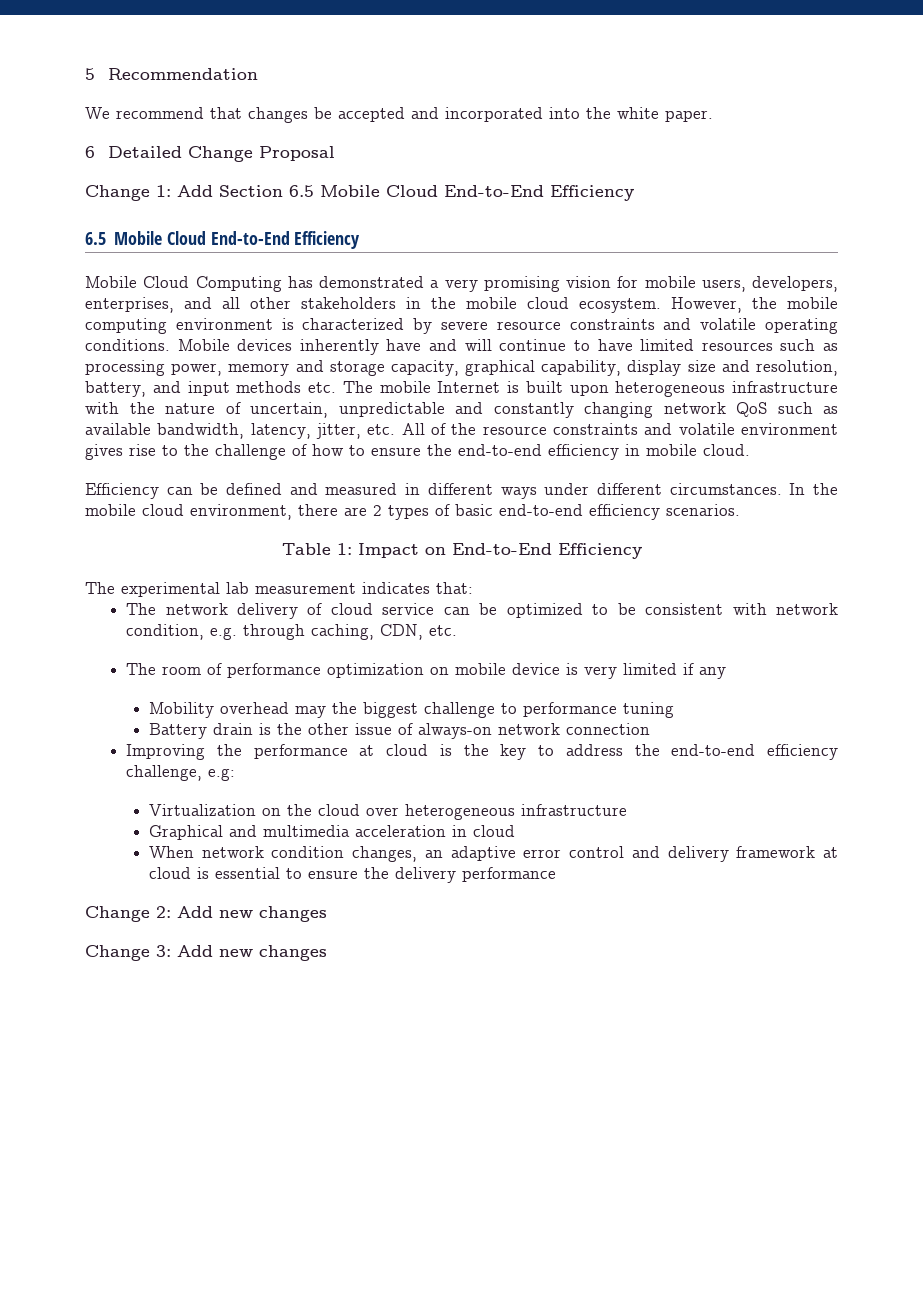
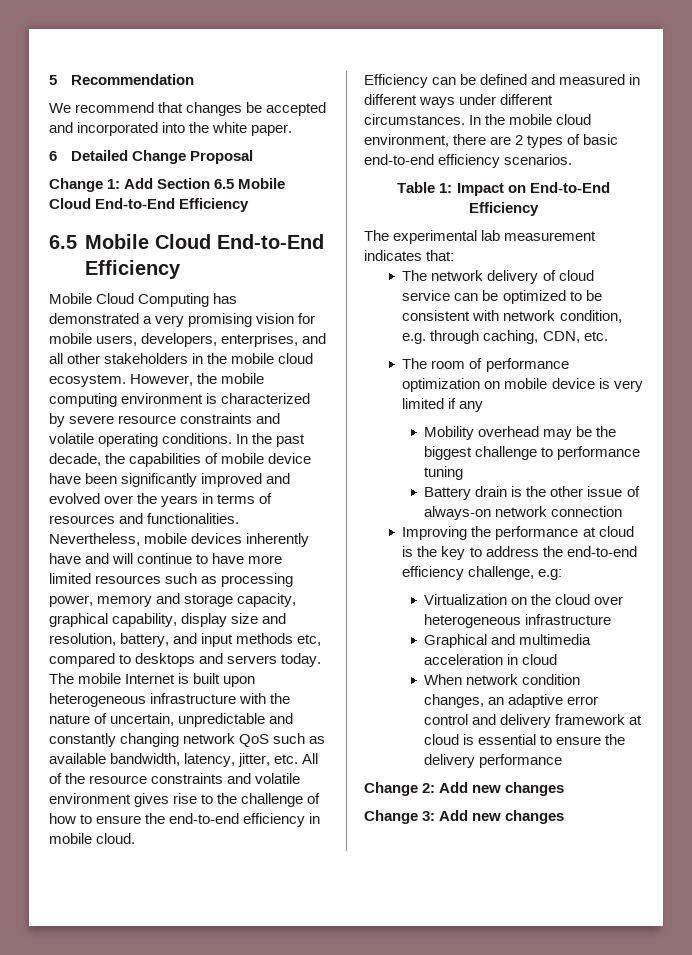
- Mobile devices inherently have and will continue to have limited resources such as processing power, memory and storage capacity, graphical capability, display size and resolution, battery, and input methods etc. The mobile Internet is built upon heterogeneous infrastructure with the nature of uncertain, unpredictable and constantly changing network QoS such as available bandwidth, latency, jitter, etc. All of the resource constraints and volatile environment gives rise to the challenge of how to ensure the end-to-end efficiency in mobile cloud.
+ In the past decade, the capabilities of mobile device have been significantly improved and evolved over the years in terms of resources and functionalities. Nevertheless, mobile devices inherently have and will continue to have more limited resources such as processing power, memory and storage capacity, graphical capability, display size and resolution, battery, and input methods etc, compared to desktops and servers today. The mobile Internet is built upon heterogeneous infrastructure with the nature of uncertain, unpredictable and constantly changing network QoS such as available bandwidth, latency, jitter, etc. All of the resource constraints and volatile environment gives rise to the challenge of how to ensure the end-to-end efficiency in mobile cloud.
- Mobility overhead may the biggest challenge to performance tuning
+ Mobility overhead may be the biggest challenge to performance tuning

